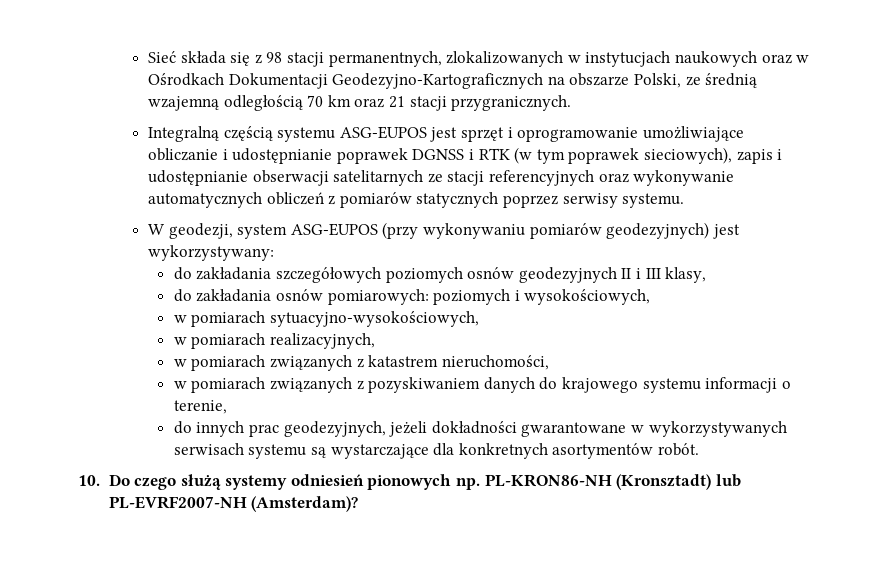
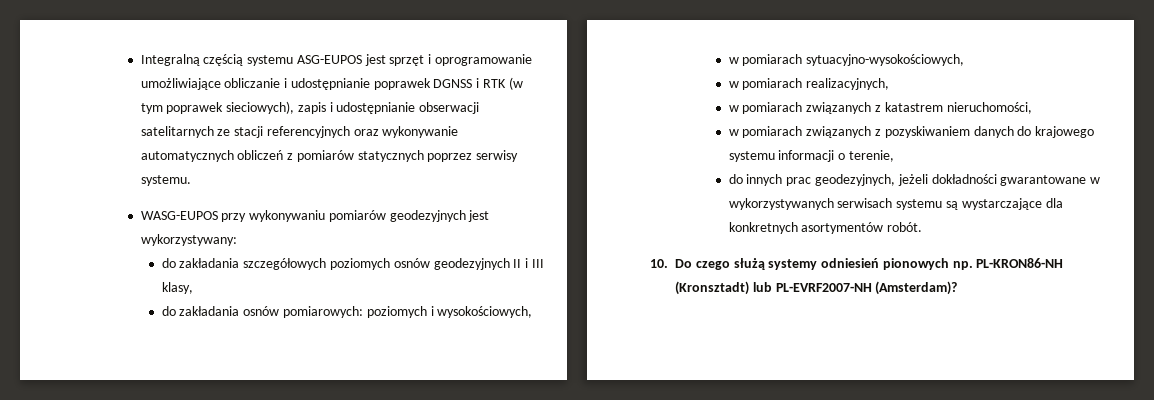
- Sieć składa się z 98 stacji permanentnych, zlokalizowanych w instytucjach naukowych oraz w Ośrodkach Dokumentacji Geodezyjno-Kartograficznych na obszarze Polski, ze średnią wzajemną odległością 70 km oraz 21 stacji przygranicznych.
- W geodezji, system ASG-EUPOS (przy wykonywaniu pomiarów geodezyjnych) jest wykorzystywany:
+ WASG-EUPOS przy wykonywaniu pomiarów geodezyjnych jest wykorzystywany:

